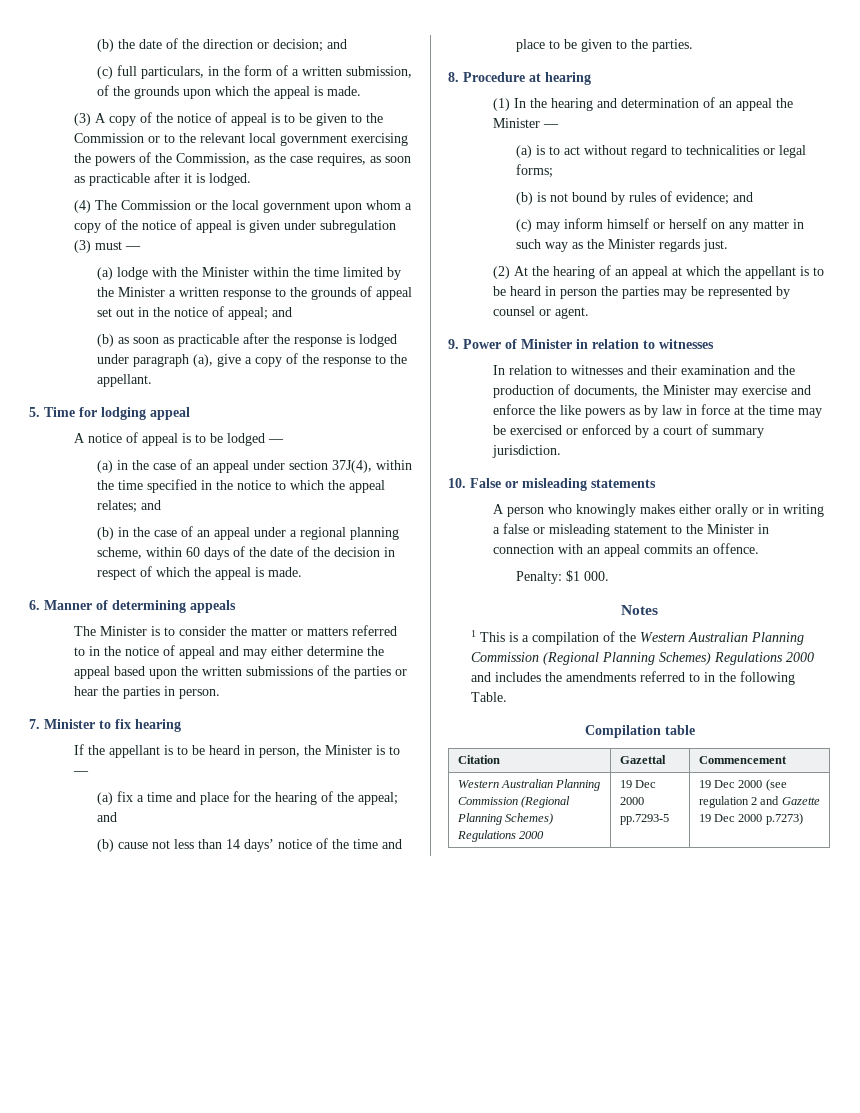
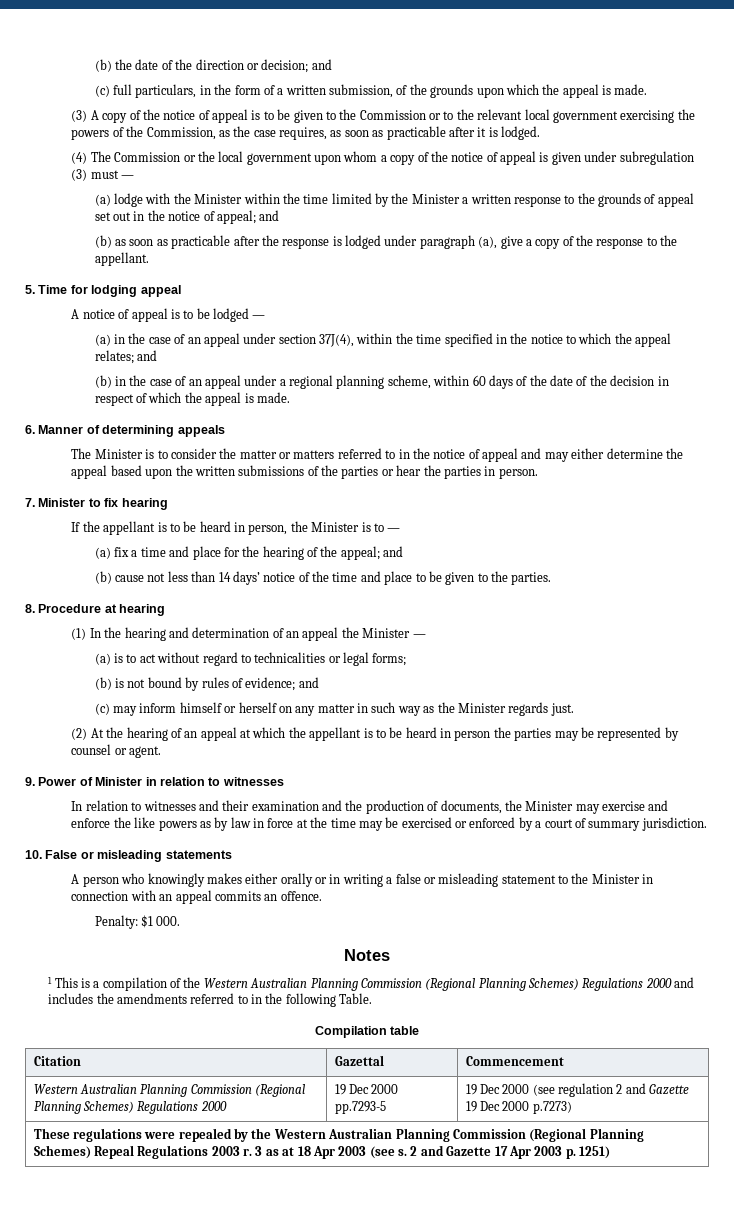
+ These regulations were repealed by the Western Australian Planning Commission (Regional Planning Schemes) Repeal Regulations 2003 r. 3 as at 18 Apr 2003 (see s. 2 and Gazette 17 Apr 2003 p. 1251)

